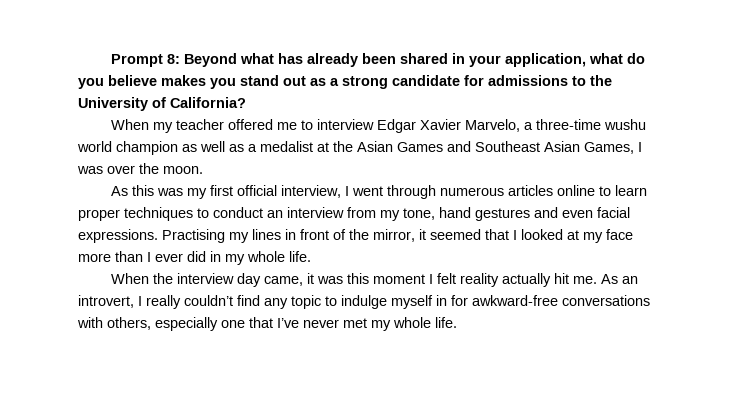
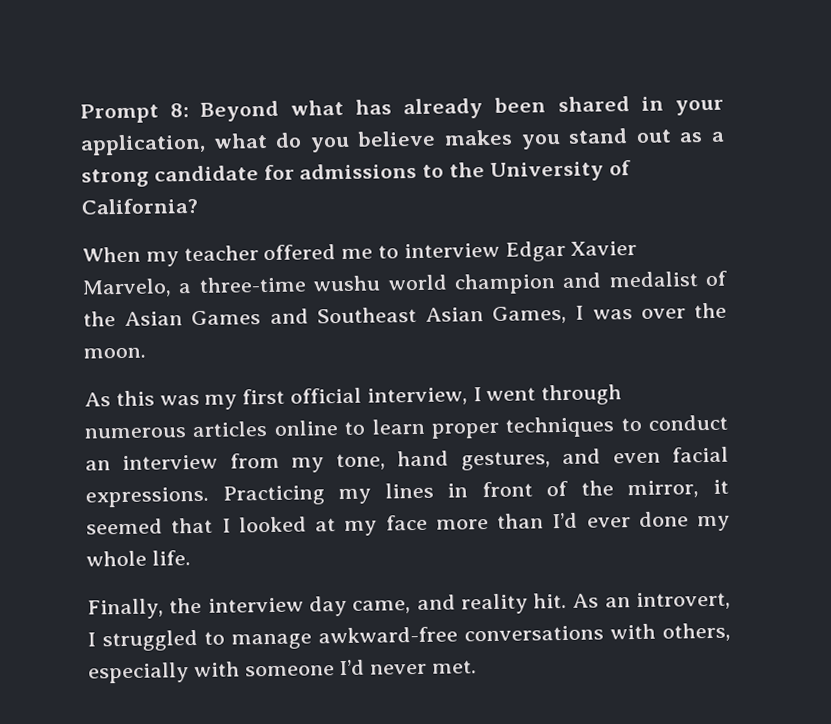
- When my teacher offered me to interview Edgar Xavier Marvelo, a three-time wushu world champion as well as a medalist at the Asian Games and Southeast Asian Games, I was over the moon.
+ When my teacher offered me to interview Edgar Xavier Marvelo, a three-time wushu world champion and medalist of the Asian Games and Southeast Asian Games, I was over the moon.
- As this was my first official interview, I went through numerous articles online to learn proper techniques to conduct an interview from my tone, hand gestures and even facial expressions.
+ As this was my first official interview, I went through numerous articles online to learn proper techniques to conduct an interview from my tone, hand gestures, and even facial expressions.
- Practising my lines in front of the mirror, it seemed that I looked at my face more than I ever did in my whole life.
+ Practicing my lines in front of the mirror, it seemed that I looked at my face more than I’d ever done my whole life.
- When the interview day came, it was this moment I felt reality actually hit me. As an introvert, I really couldn’t find any topic to indulge myself in for awkward-free conversations with others, especially one that I’ve never met my whole life.
+ Finally, the interview day came, and reality hit. As an introvert, I struggled to manage awkward-free conversations with others, especially with someone I’d never met.

